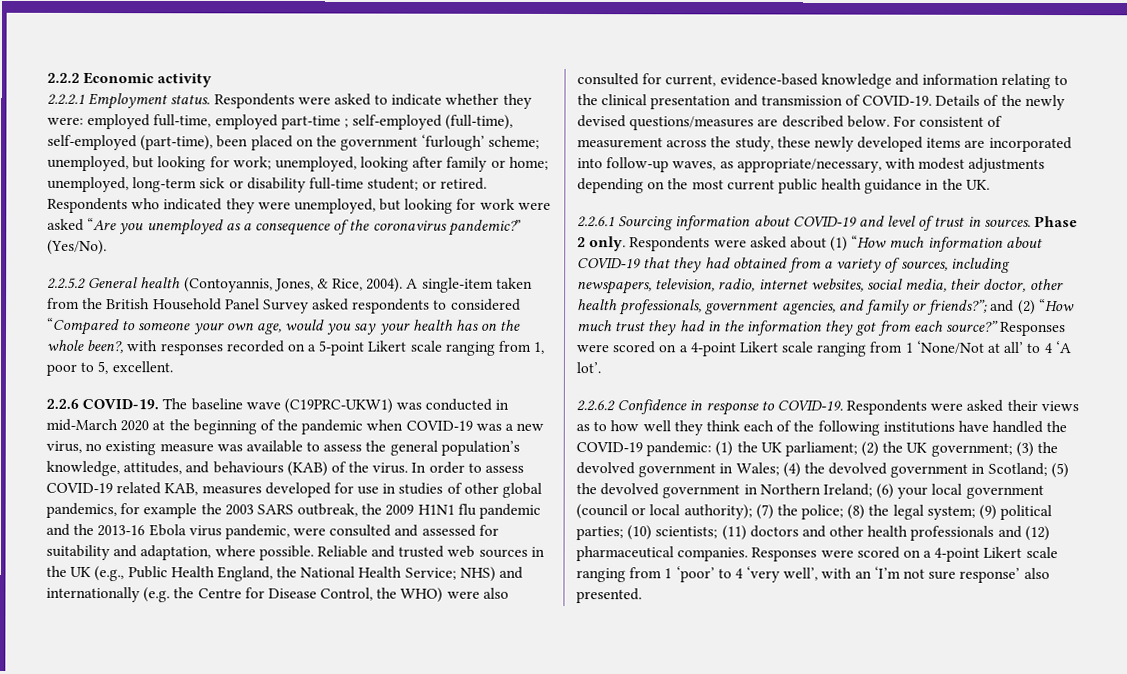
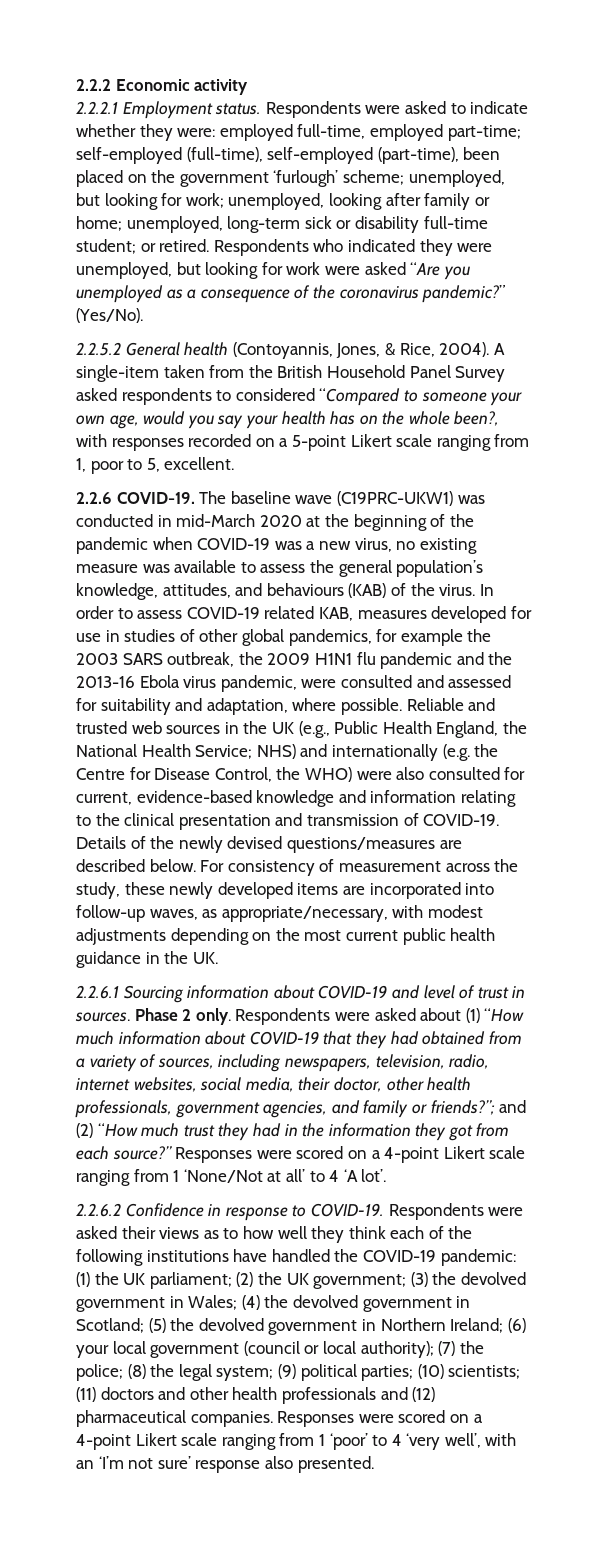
- Respondents were asked to indicate whether they were: employed full-time, employed part-time ; self-employed (full-time), self-employed (part-time), been placed on the government ‘furlough’ scheme; unemployed, but looking for work; unemployed, looking after family or home; unemployed, long-term sick or disability full-time student; or retired.
+ Respondents were asked to indicate whether they were: employed full-time, employed part-time; self-employed (full-time), self-employed (part-time), been placed on the government ‘furlough’ scheme; unemployed, but looking for work; unemployed, looking after family or home; unemployed, long-term sick or disability full-time student; or retired.
- For consistent of measurement across the study, these newly developed items are incorporated into follow-up waves, as appropriate/necessary, with modest adjustments depending on the most current public health guidance in the UK.
+ For consistency of measurement across the study, these newly developed items are incorporated into follow-up waves, as appropriate/necessary, with modest adjustments depending on the most current public health guidance in the UK.
- Responses were scored on a 4-point Likert scale ranging from 1 ‘poor’ to 4 ‘very well’, with an ‘I’m not sure response’ also presented.
+ Responses were scored on a 4-point Likert scale ranging from 1 ‘poor’ to 4 ‘very well’, with an ‘I’m not sure’ response also presented.

